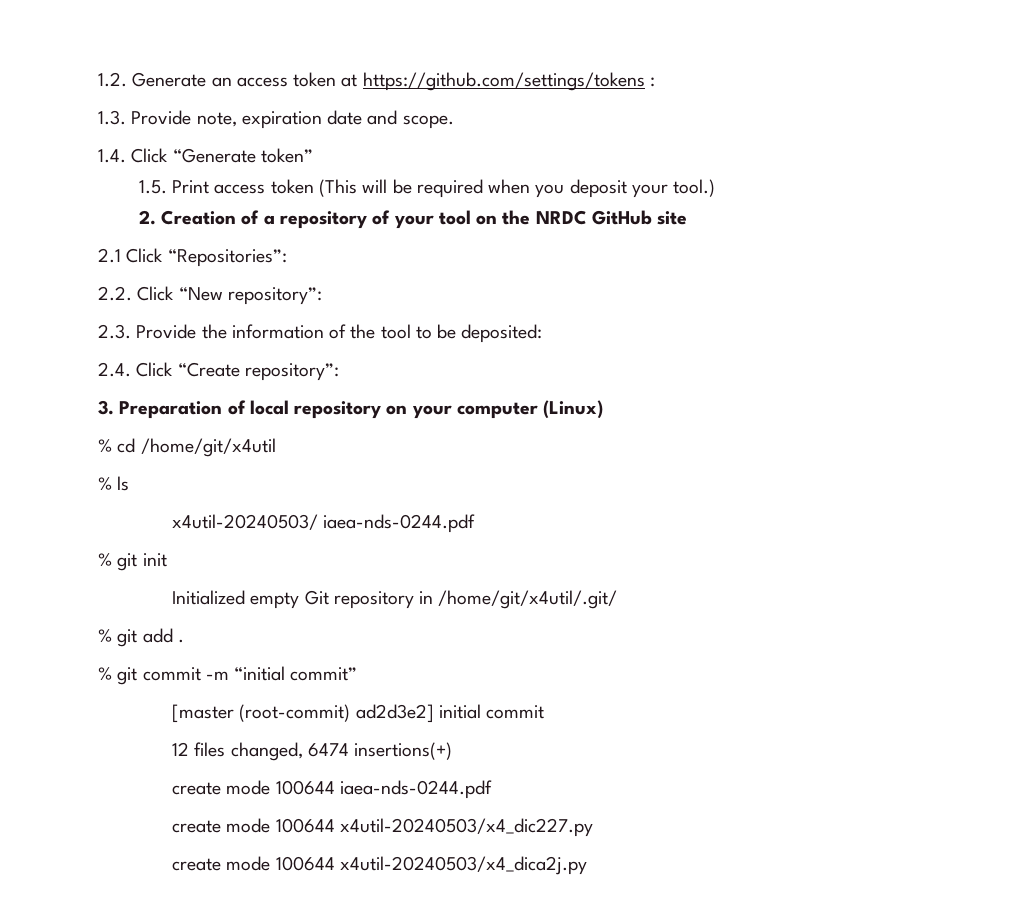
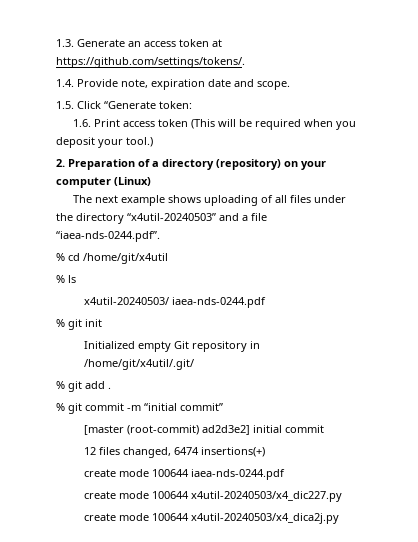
- 1.2. Generate an access token at https://github.com/settings/tokens :
- 1.3. Provide note, expiration date and scope.
+ 1.3. Generate an access token at https://github.com/settings/tokens/.
+ 1.4. Provide note, expiration date and scope.
- 1.4. Click “Generate token”
- 1.5. Print access token (This will be required when you deposit your tool.)
+ 1.5. Click “Generate token:
+ 1.6. Print access token (This will be required when you deposit your tool.)
- 2. Creation of a repository of your tool on the NRDC GitHub site
- 2.1 Click “Repositories”:
- 2.2. Click “New repository”:
- 2.3. Provide the information of the tool to be deposited:
- 2.4. Click “Create repository”:
- 3. Preparation of local repository on your computer (Linux)
+ 2. Preparation of a directory (repository) on your computer (Linux)
+ The next example shows uploading of all files under the directory “x4util-20240503” and a file “iaea-nds-0244.pdf”.

